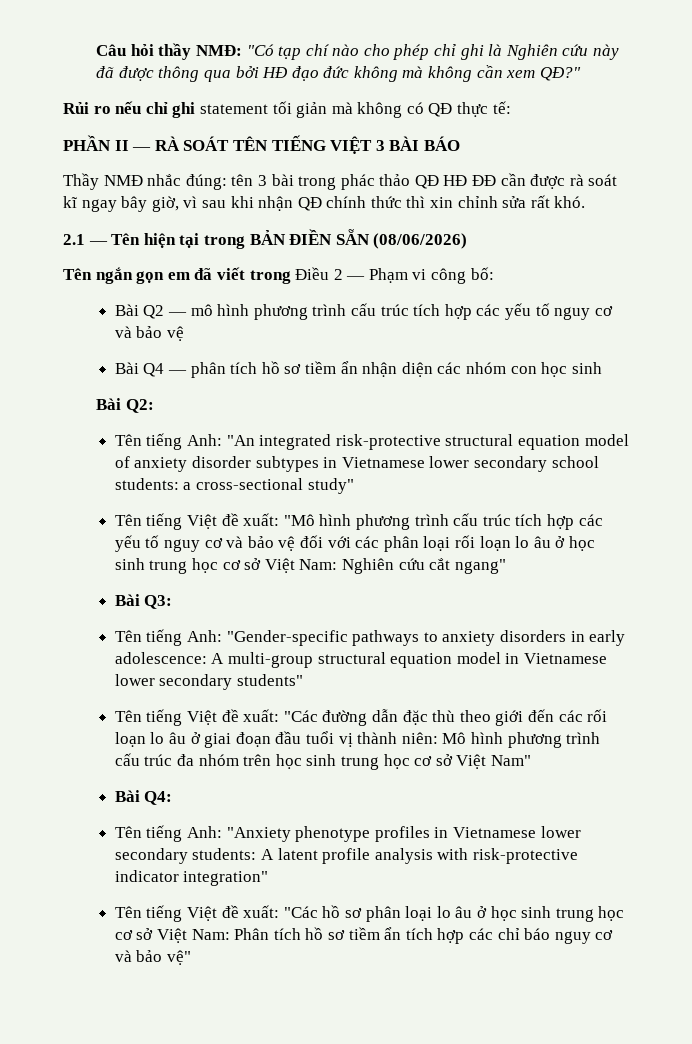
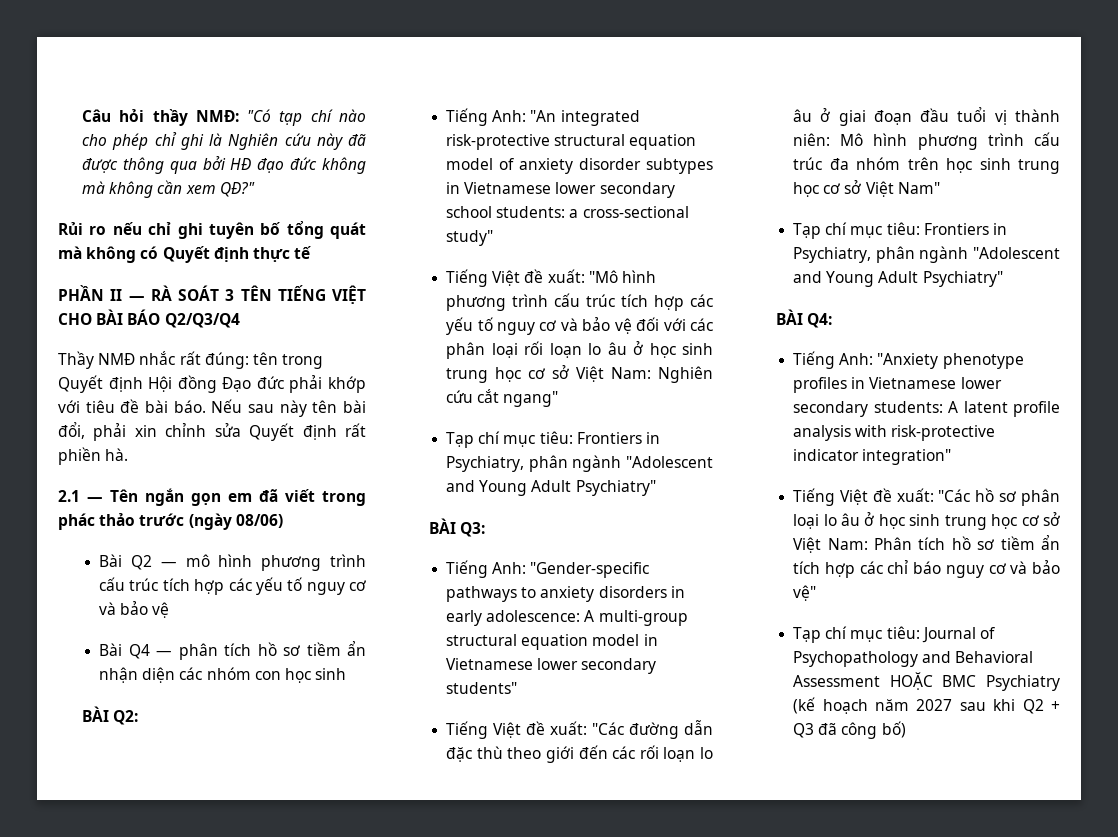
- Rủi ro nếu chỉ ghi statement tối giản mà không có QĐ thực tế:
+ Rủi ro nếu chỉ ghi tuyên bố tổng quát mà không có Quyết định thực tế
- PHẦN II — RÀ SOÁT TÊN TIẾNG VIỆT 3 BÀI BÁO
+ PHẦN II — RÀ SOÁT 3 TÊN TIẾNG VIỆT CHO BÀI BÁO Q2/Q3/Q4
- Thầy NMĐ nhắc đúng: tên 3 bài trong phác thảo QĐ HĐ ĐĐ cần được rà soát kĩ ngay bây giờ, vì sau khi nhận QĐ chính thức thì xin chỉnh sửa rất khó.
- 2.1 — Tên hiện tại trong BẢN ĐIỀN SẴN (08/06/2026)
- Tên ngắn gọn em đã viết trong Điều 2 — Phạm vi công bố:
+ Thầy NMĐ nhắc rất đúng: tên trong Quyết định Hội đồng Đạo đức phải khớp với tiêu đề bài báo. Nếu sau này tên bài đổi, phải xin chỉnh sửa Quyết định rất phiền hà.
+ 2.1 — Tên ngắn gọn em đã viết trong phác thảo trước (ngày 08/06)
- Bài Q2:
+ BÀI Q2:
- Tên tiếng Anh: "An integrated risk-protective structural equation model of anxiety disorder subtypes in Vietnamese lower secondary school students: a cross-sectional study"
+ Tiếng Anh: "An integrated risk-protective structural equation model of anxiety disorder subtypes in Vietnamese lower secondary school students: a cross-sectional study"
- Tên tiếng Việt đề xuất: "Mô hình phương trình cấu trúc tích hợp các yếu tố nguy cơ và bảo vệ đối với các phân loại rối loạn lo âu ở học sinh trung học cơ sở Việt Nam: Nghiên cứu cắt ngang"
- Bài Q3:
+ Tiếng Việt đề xuất: "Mô hình phương trình cấu trúc tích hợp các yếu tố nguy cơ và bảo vệ đối với các phân loại rối loạn lo âu ở học sinh trung học cơ sở Việt Nam: Nghiên cứu cắt ngang"
+ Tạp chí mục tiêu: Frontiers in Psychiatry, phân ngành "Adolescent and Young Adult Psychiatry"
+ BÀI Q3:
- Tên tiếng Anh: "Gender-specific pathways to anxiety disorders in early adolescence: A multi-group structural equation model in Vietnamese lower secondary students"
+ Tiếng Anh: "Gender-specific pathways to anxiety disorders in early adolescence: A multi-group structural equation model in Vietnamese lower secondary students"
- Tên tiếng Việt đề xuất: "Các đường dẫn đặc thù theo giới đến các rối loạn lo âu ở giai đoạn đầu tuổi vị thành niên: Mô hình phương trình cấu trúc đa nhóm trên học sinh trung học cơ sở Việt Nam"
- Bài Q4:
+ Tiếng Việt đề xuất: "Các đường dẫn đặc thù theo giới đến các rối loạn lo âu ở giai đoạn đầu tuổi vị thành niên: Mô hình phương trình cấu trúc đa nhóm trên học sinh trung học cơ sở Việt Nam"
+ Tạp chí mục tiêu: Frontiers in Psychiatry, phân ngành "Adolescent and Young Adult Psychiatry"
+ BÀI Q4:
- Tên tiếng Anh: "Anxiety phenotype profiles in Vietnamese lower secondary students: A latent profile analysis with risk-protective indicator integration"
+ Tiếng Anh: "Anxiety phenotype profiles in Vietnamese lower secondary students: A latent profile analysis with risk-protective indicator integration"
- Tên tiếng Việt đề xuất: "Các hồ sơ phân loại lo âu ở học sinh trung học cơ sở Việt Nam: Phân tích hồ sơ tiềm ẩn tích hợp các chỉ báo nguy cơ và bảo vệ"
+ Tiếng Việt đề xuất: "Các hồ sơ phân loại lo âu ở học sinh trung học cơ sở Việt Nam: Phân tích hồ sơ tiềm ẩn tích hợp các chỉ báo nguy cơ và bảo vệ"
+ Tạp chí mục tiêu: Journal of Psychopathology and Behavioral Assessment HOẶC BMC Psychiatry (kế hoạch năm 2027 sau khi Q2 + Q3 đã công bố)

